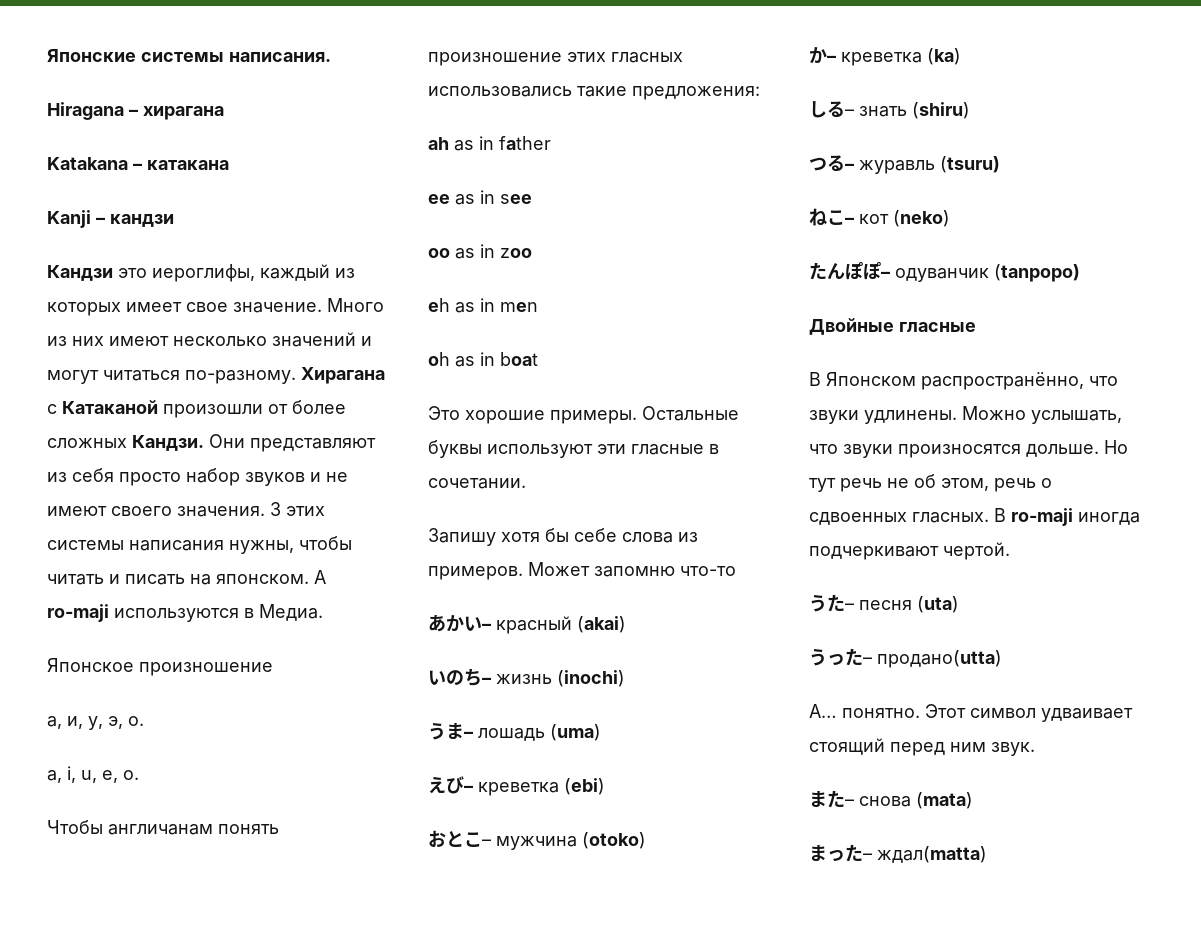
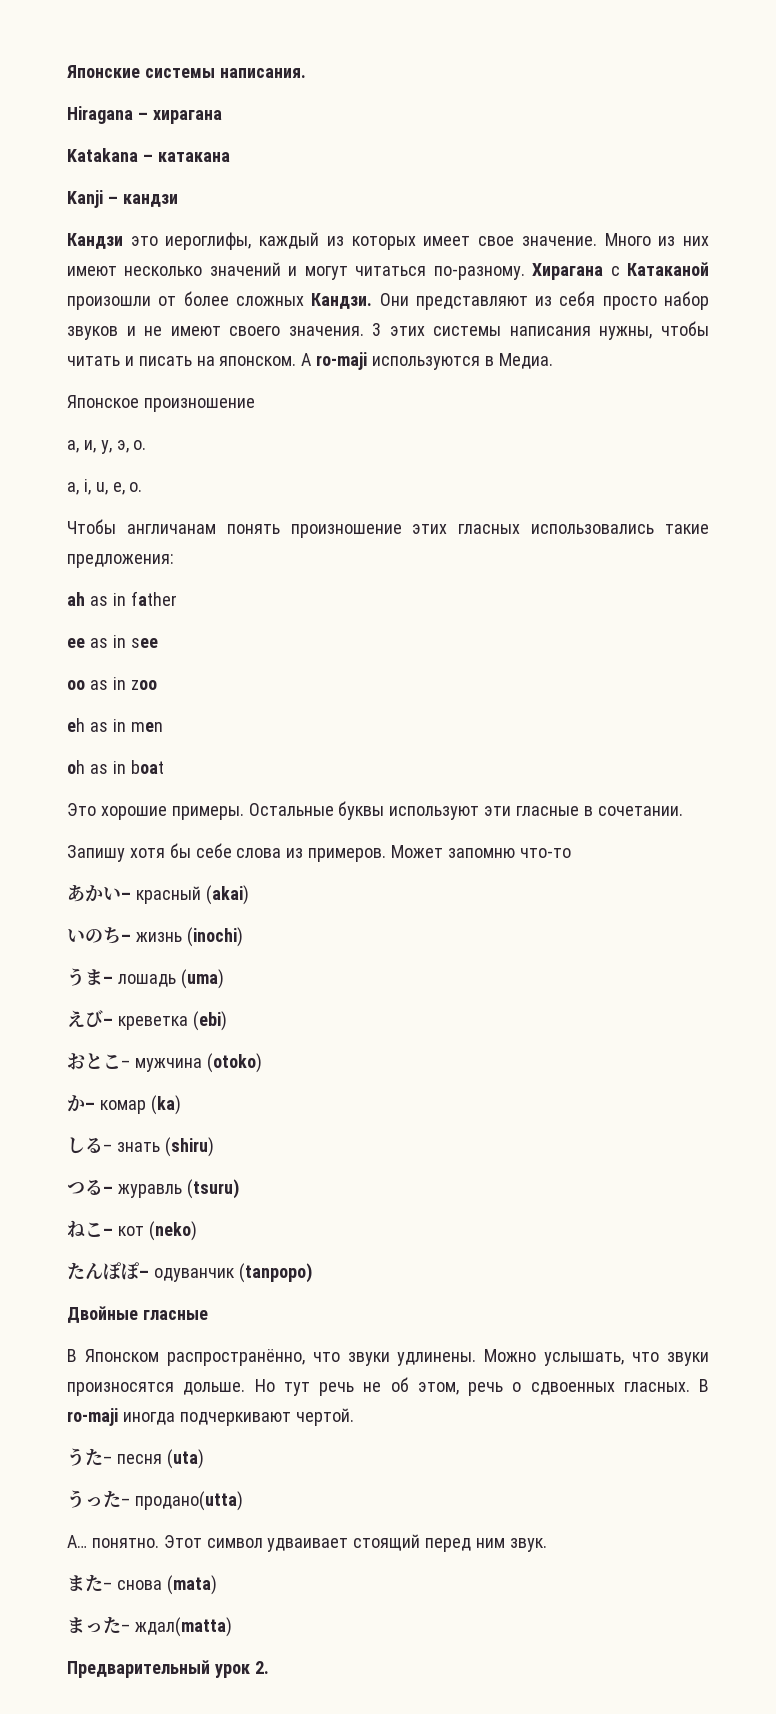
- か– креветка (ka)
+ か– комар (ka)
+ Предварительный урок 2.

